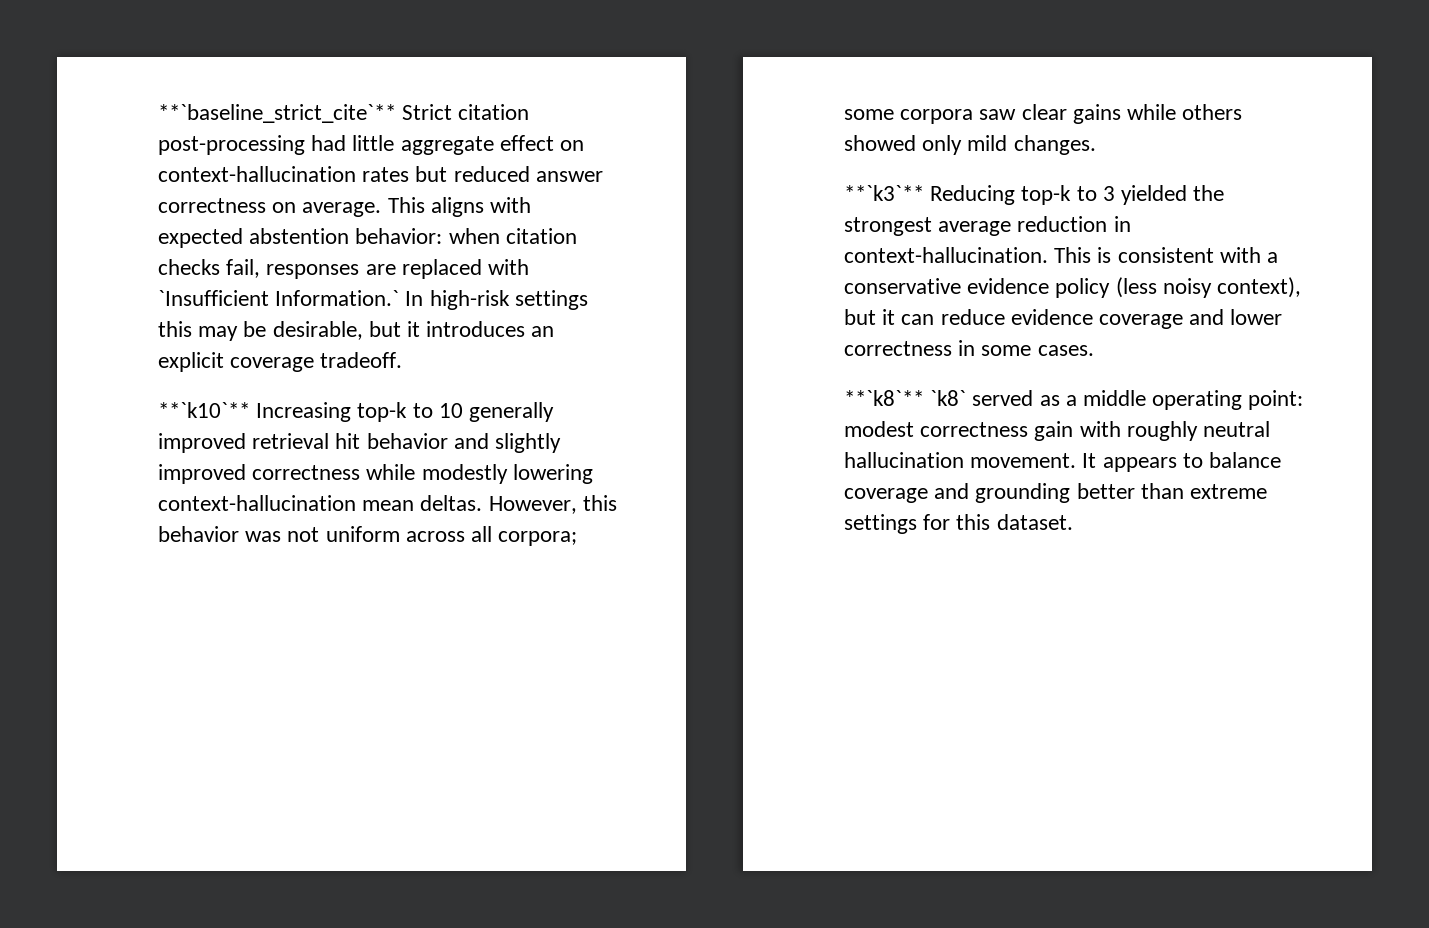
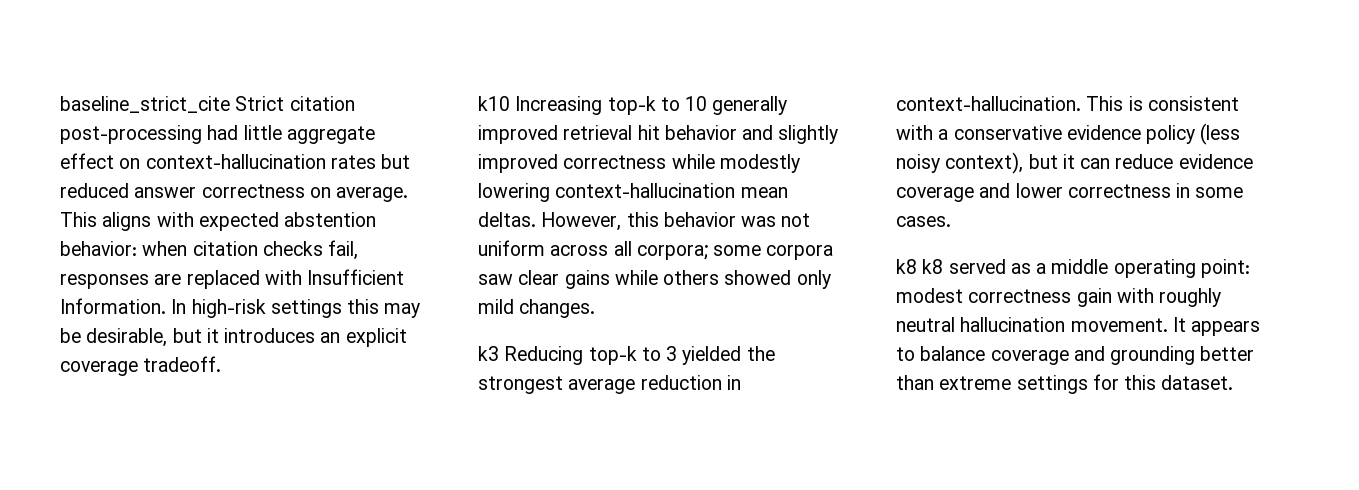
- **`baseline_strict_cite`** Strict citation post-processing had little aggregate effect on context-hallucination rates but reduced answer correctness on average.
+ baseline_strict_cite Strict citation post-processing had little aggregate effect on context-hallucination rates but reduced answer correctness on average.
- This aligns with expected abstention behavior: when citation checks fail, responses are replaced with `Insufficient Information.` In high-risk settings this may be desirable, but it introduces an explicit coverage tradeoff.
+ This aligns with expected abstention behavior: when citation checks fail, responses are replaced with Insufficient Information. In high-risk settings this may be desirable, but it introduces an explicit coverage tradeoff.
- **`k10`** Increasing top-k to 10 generally improved retrieval hit behavior and slightly improved correctness while modestly lowering context-hallucination mean deltas.
+ k10 Increasing top-k to 10 generally improved retrieval hit behavior and slightly improved correctness while modestly lowering context-hallucination mean deltas.
- **`k3`** Reducing top-k to 3 yielded the strongest average reduction in context-hallucination.
+ k3 Reducing top-k to 3 yielded the strongest average reduction in context-hallucination.
- **`k8`** `k8` served as a middle operating point: modest correctness gain with roughly neutral hallucination movement.
+ k8 k8 served as a middle operating point: modest correctness gain with roughly neutral hallucination movement.

